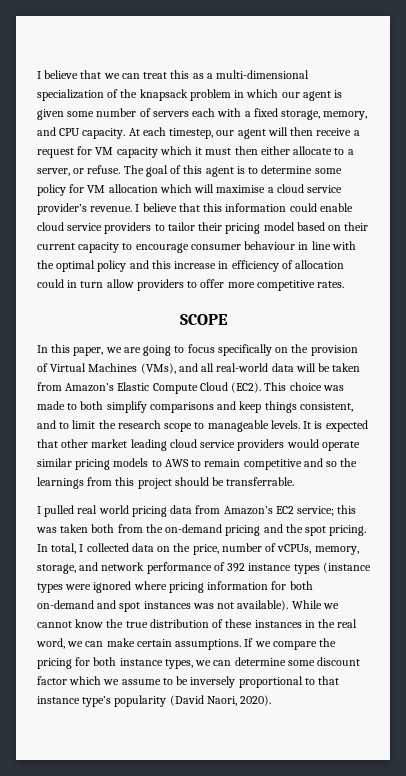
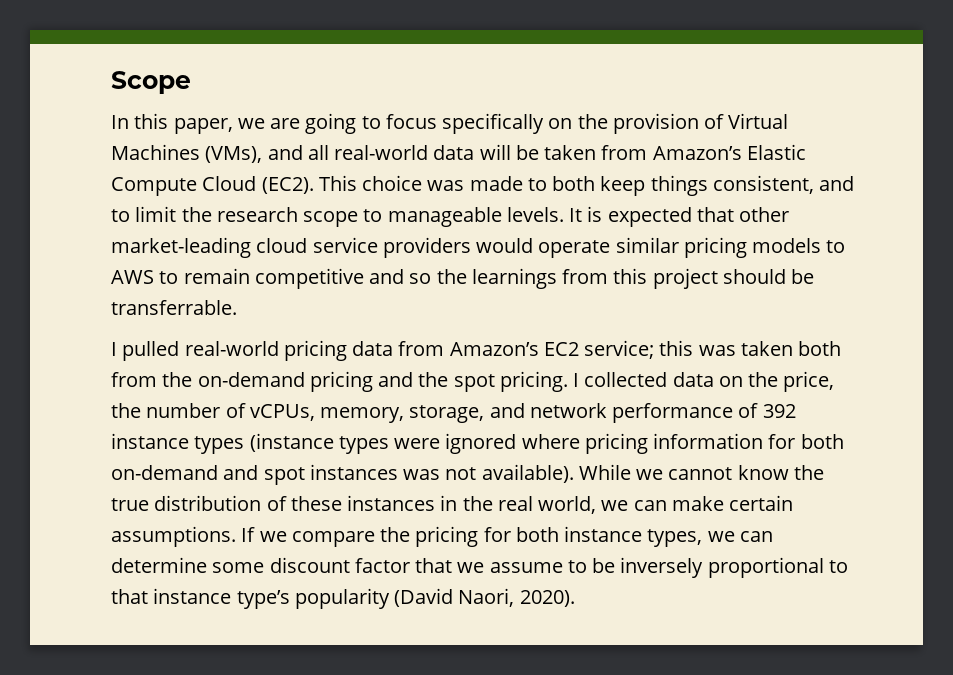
- I believe that we can treat this as a multi-dimensional specialization of the knapsack problem in which our agent is given some number of servers each with a fixed storage, memory, and CPU capacity. At each timestep, our agent will then receive a request for VM capacity which it must then either allocate to a server, or refuse. The goal of this agent is to determine some policy for VM allocation which will maximise a cloud service provider’s revenue. I believe that this information could enable cloud service providers to tailor their pricing model based on their current capacity to encourage consumer behaviour in line with the optimal policy and this increase in efficiency of allocation could in turn allow providers to offer more competitive rates.
- SCOPE
+ Scope
- This choice was made to both simplify comparisons and keep things consistent, and to limit the research scope to manageable levels.
+ This choice was made to both keep things consistent, and to limit the research scope to manageable levels.
- It is expected that other market leading cloud service providers would operate similar pricing models to AWS to remain competitive and so the learnings from this project should be transferrable.
+ It is expected that other market-leading cloud service providers would operate similar pricing models to AWS to remain competitive and so the learnings from this project should be transferrable.
- I pulled real world pricing data from Amazon’s EC2 service; this was taken both from the on-demand pricing and the spot pricing.
+ I pulled real-world pricing data from Amazon’s EC2 service; this was taken both from the on-demand pricing and the spot pricing.
- In total, I collected data on the price, number of vCPUs, memory, storage, and network performance of 392 instance types (instance types were ignored where pricing information for both on-demand and spot instances was not available).
+ I collected data on the price, the number of vCPUs, memory, storage, and network performance of 392 instance types (instance types were ignored where pricing information for both on-demand and spot instances was not available).
- While we cannot know the true distribution of these instances in the real word, we can make certain assumptions.
+ While we cannot know the true distribution of these instances in the real world, we can make certain assumptions.
- If we compare the pricing for both instance types, we can determine some discount factor which we assume to be inversely proportional to that instance type’s popularity (David Naori, 2020).
+ If we compare the pricing for both instance types, we can determine some discount factor that we assume to be inversely proportional to that instance type’s popularity (David Naori, 2020).

